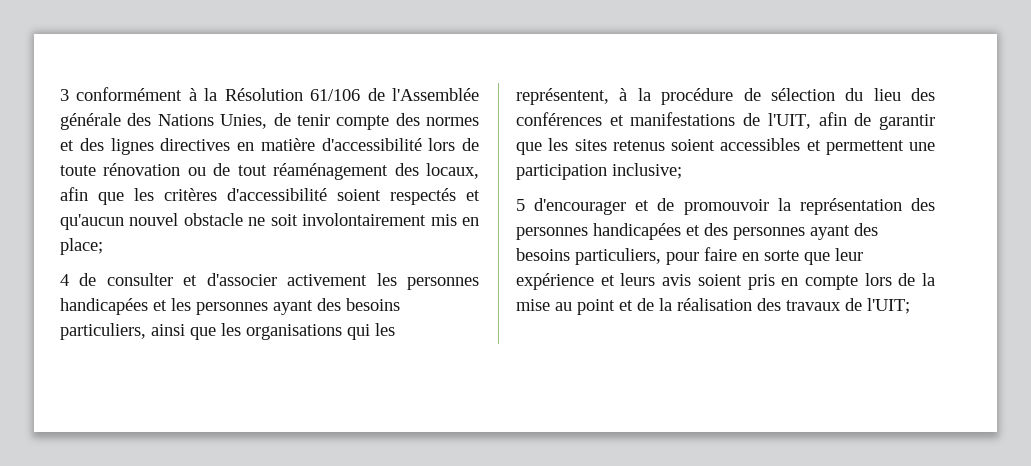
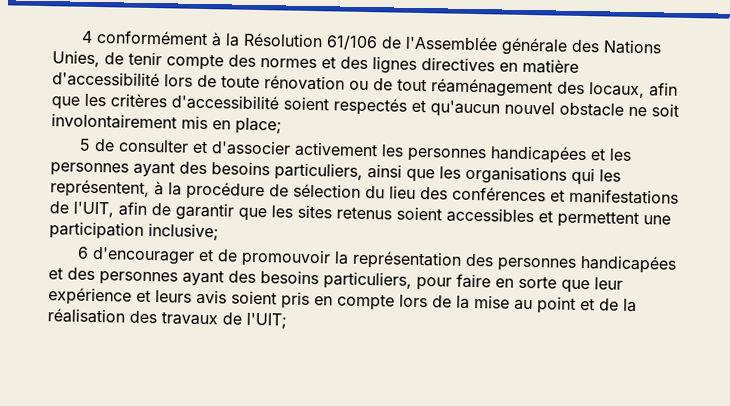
- 3 conformément à la Résolution 61/106 de l'Assemblée générale des Nations Unies, de tenir compte des normes et des lignes directives en matière d'accessibilité lors de toute rénovation ou de tout réaménagement des locaux, afin que les critères d'accessibilité soient respectés et qu'aucun nouvel obstacle ne soit involontairement mis en place;
+ 4 conformément à la Résolution 61/106 de l'Assemblée générale des Nations Unies, de tenir compte des normes et des lignes directives en matière d'accessibilité lors de toute rénovation ou de tout réaménagement des locaux, afin que les critères d'accessibilité soient respectés et qu'aucun nouvel obstacle ne soit involontairement mis en place;
- 4 de consulter et d'associer activement les personnes handicapées et les personnes ayant des besoins particuliers, ainsi que les organisations qui les représentent, à la procédure de sélection du lieu des conférences et manifestations de l'UIT, afin de garantir que les sites retenus soient accessibles et permettent une participation inclusive;
+ 5 de consulter et d'associer activement les personnes handicapées et les personnes ayant des besoins particuliers, ainsi que les organisations qui les représentent, à la procédure de sélection du lieu des conférences et manifestations de l'UIT, afin de garantir que les sites retenus soient accessibles et permettent une participation inclusive;
- 5 d'encourager et de promouvoir la représentation des personnes handicapées et des personnes ayant des besoins particuliers, pour faire en sorte que leur expérience et leurs avis soient pris en compte lors de la mise au point et de la réalisation des travaux de l'UIT;
+ 6 d'encourager et de promouvoir la représentation des personnes handicapées et des personnes ayant des besoins particuliers, pour faire en sorte que leur expérience et leurs avis soient pris en compte lors de la mise au point et de la réalisation des travaux de l'UIT;

